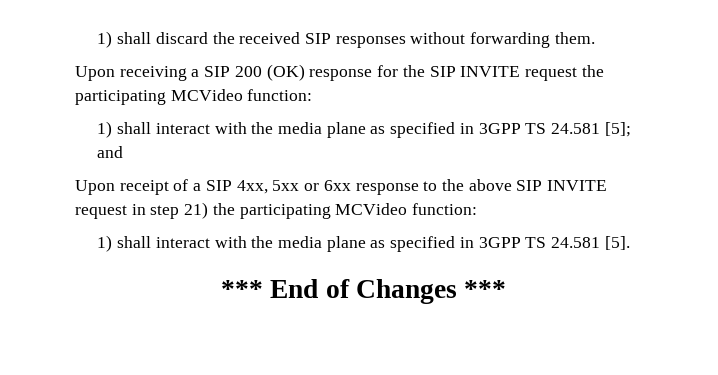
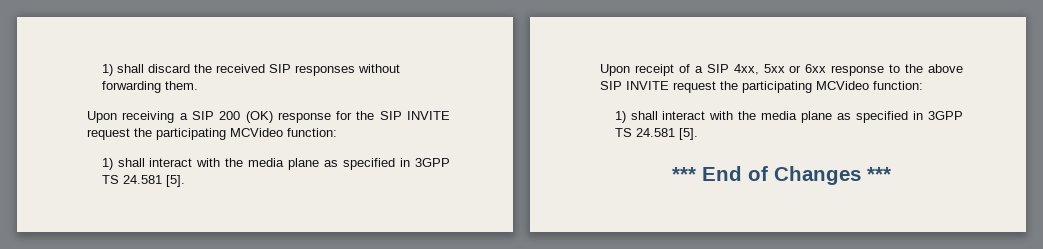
  Upon receiving a SIP 200 (OK) response for the SIP INVITE request the participating MCVideo function:
- 1) shall interact with the media plane as specified in 3GPP TS 24.581 [5]; and
+ 1) shall interact with the media plane as specified in 3GPP TS 24.581 [5].
- Upon receipt of a SIP 4xx, 5xx or 6xx response to the above SIP INVITE request in step 21) the participating MCVideo function:
+ Upon receipt of a SIP 4xx, 5xx or 6xx response to the above SIP INVITE request the participating MCVideo function:

